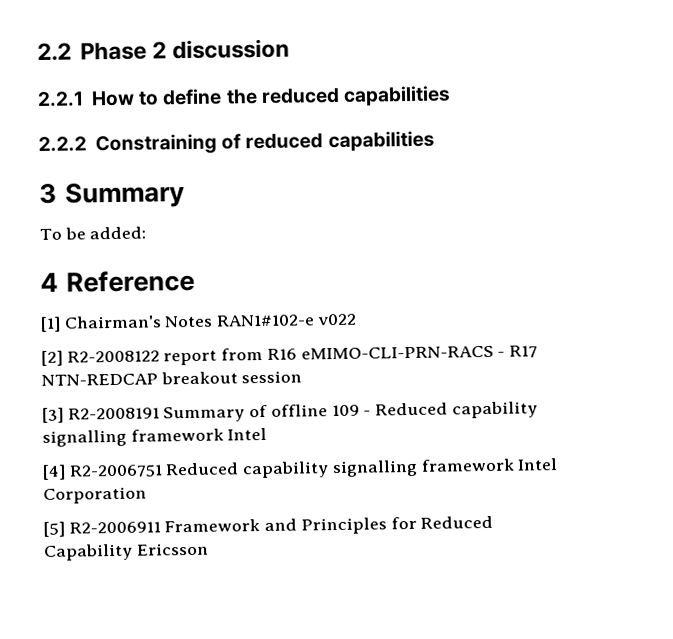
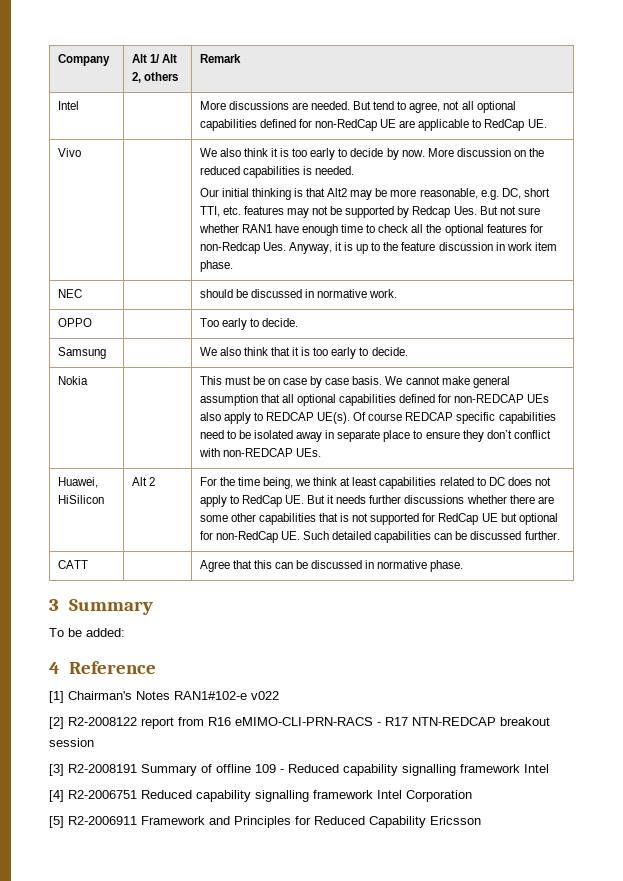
- 2.2 Phase 2 discussion
- 2.2.1 How to define the reduced capabilities
- 2.2.2 Constraining of reduced capabilities
+ Company | Alt 1/ Alt 2, others | Remark
+ Intel | | More discussions are needed. But tend to agree, not all optional capabilities defined for non-RedCap UE are applicable to RedCap UE.
+ Vivo | | We also think it is too early to decide by now. More discussion on the reduced capabilities is needed.
+ Our initial thinking is that Alt2 may be more reasonable, e.g. DC, short TTI, etc. features may not be supported by Redcap Ues. But not sure whether RAN1 have enough time to check all the optional features for non-Redcap Ues. Anyway, it is up to the feature discussion in work item phase.
+ NEC | | should be discussed in normative work.
+ OPPO | | Too early to decide.
+ Samsung | | We also think that it is too early to decide.
+ Nokia | | This must be on case by case basis. We cannot make general assumption that all optional capabilities defined for non-REDCAP UEs also apply to REDCAP UE(s). Of course REDCAP specific capabilities need to be isolated away in separate place to ensure they don’t conflict with non-REDCAP UEs.
+ Huawei, HiSilicon | Alt 2 | For the time being, we think at least capabilities related to DC does not apply to RedCap UE. But it needs further discussions whether there are some other capabilities that is not supported for RedCap UE but optional for non-RedCap UE. Such detailed capabilities can be discussed further.
+ CATT | | Agree that this can be discussed in normative phase.

